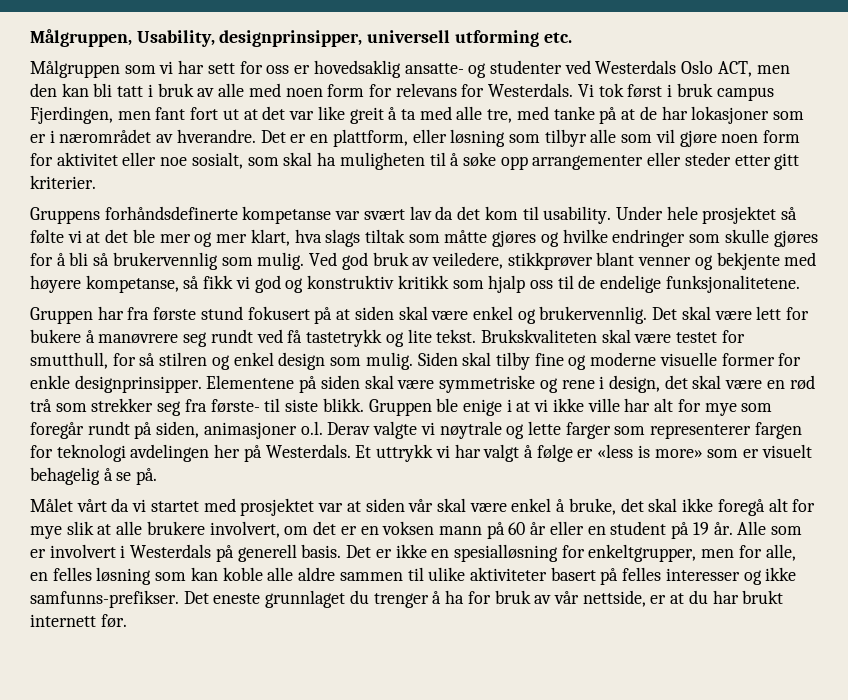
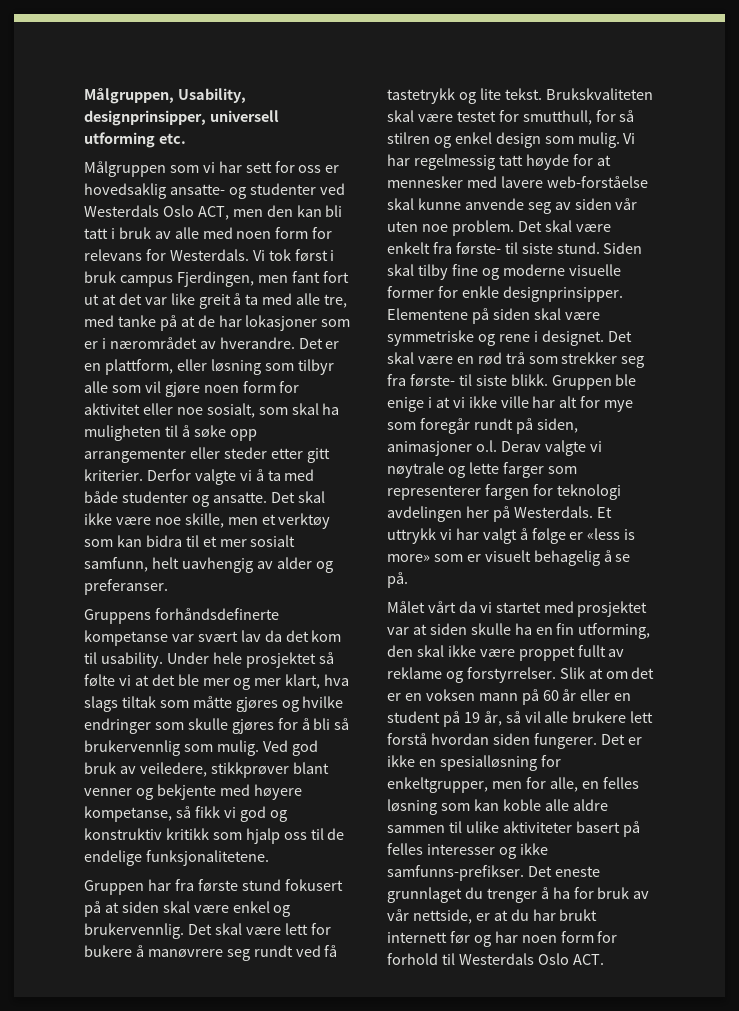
+ Derfor valgte vi å ta med både studenter og ansatte. Det skal ikke være noe skille, men et verktøy som kan bidra til et mer sosialt samfunn, helt uavhengig av alder og preferanser.
+ Vi har regelmessig tatt høyde for at mennesker med lavere web-forståelse skal kunne anvende seg av siden vår uten noe problem. Det skal være enkelt fra første- til siste stund.
- Elementene på siden skal være symmetriske og rene i design, det skal være en rød trå som strekker seg fra første- til siste blikk.
+ Elementene på siden skal være symmetriske og rene i designet. Det skal være en rød trå som strekker seg fra første- til siste blikk.
- Målet vårt da vi startet med prosjektet var at siden vår skal være enkel å bruke, det skal ikke foregå alt for mye slik at alle brukere involvert, om det er en voksen mann på 60 år eller en student på 19 år. Alle som er involvert i Westerdals på generell basis.
+ Målet vårt da vi startet med prosjektet var at siden skulle ha en fin utforming, den skal ikke være proppet fullt av reklame og forstyrrelser. Slik at om det er en voksen mann på 60 år eller en student på 19 år, så vil alle brukere lett forstå hvordan siden fungerer.
- Det eneste grunnlaget du trenger å ha for bruk av vår nettside, er at du har brukt internett før.
+ Det eneste grunnlaget du trenger å ha for bruk av vår nettside, er at du har brukt internett før og har noen form for forhold til Westerdals Oslo ACT.

